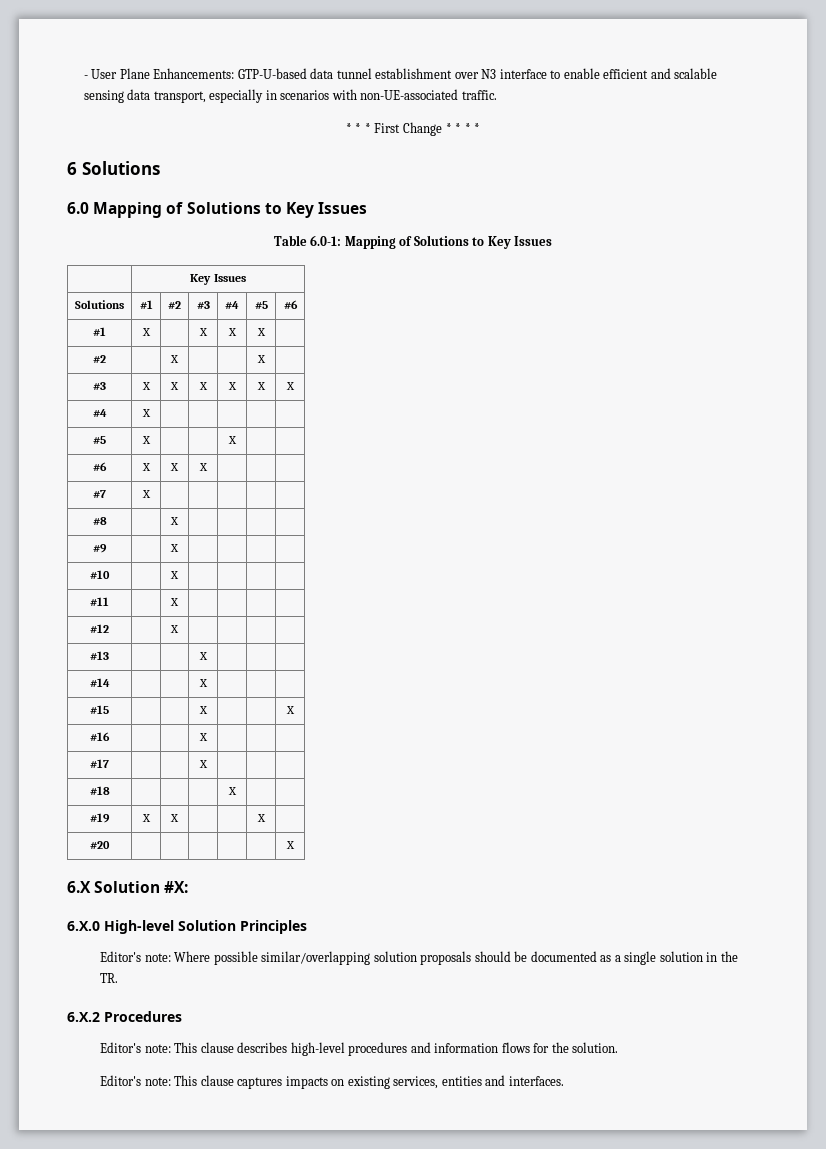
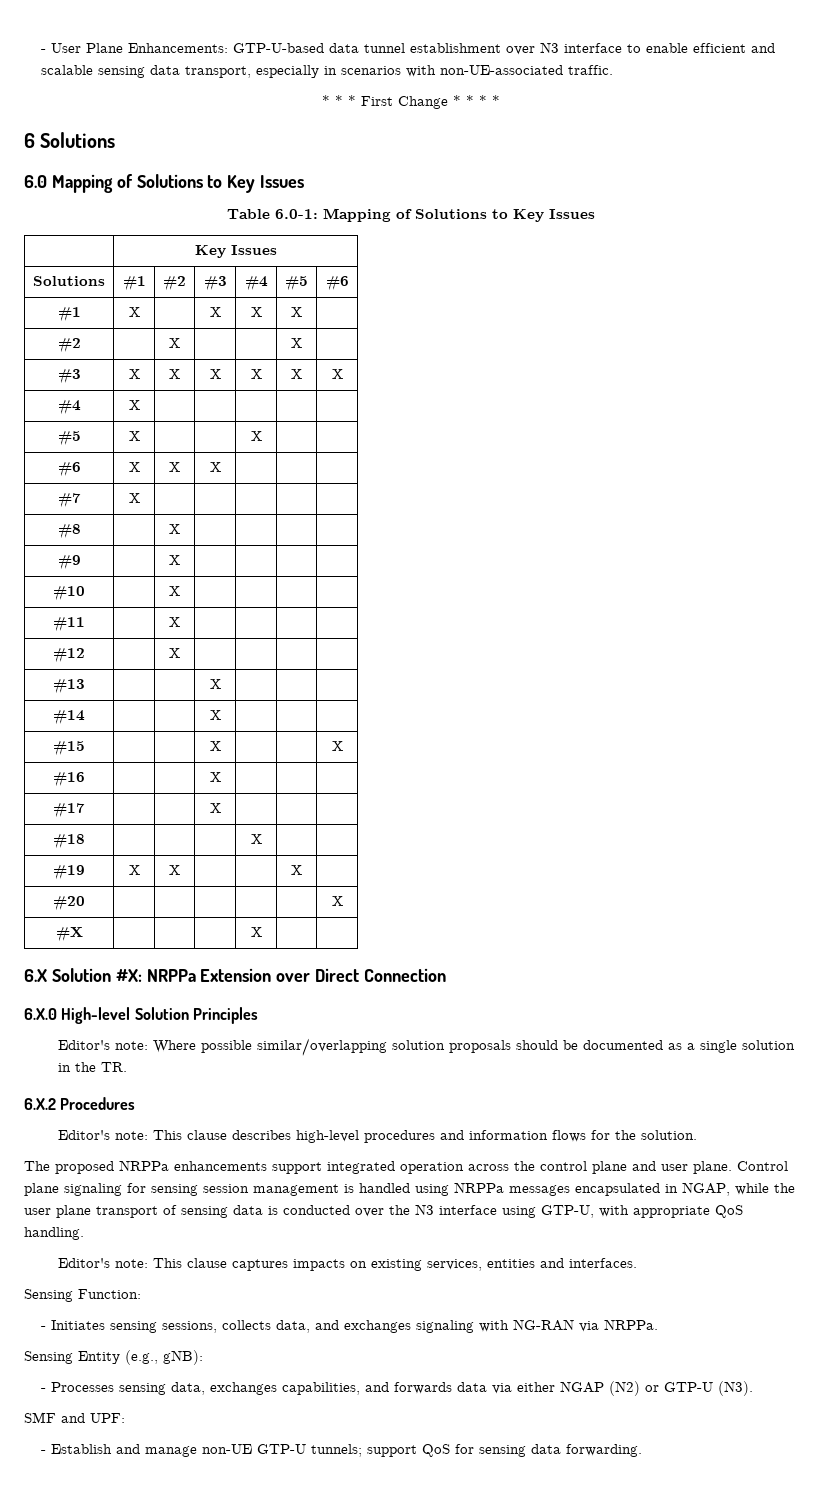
+ #X | | | | X | |
- 6.X Solution #X:
+ 6.X Solution #X: NRPPa Extension over Direct Connection
+ The proposed NRPPa enhancements support integrated operation across the control plane and user plane. Control plane signaling for sensing session management is handled using NRPPa messages encapsulated in NGAP, while the user plane transport of sensing data is conducted over the N3 interface using GTP-U, with appropriate QoS handling.
+ Sensing Function:
+ - Initiates sensing sessions, collects data, and exchanges signaling with NG-RAN via NRPPa.
+ Sensing Entity (e.g., gNB):
+ - Processes sensing data, exchanges capabilities, and forwards data via either NGAP (N2) or GTP-U (N3).
+ SMF and UPF:
+ - Establish and manage non-UE GTP-U tunnels; support QoS for sensing data forwarding.

